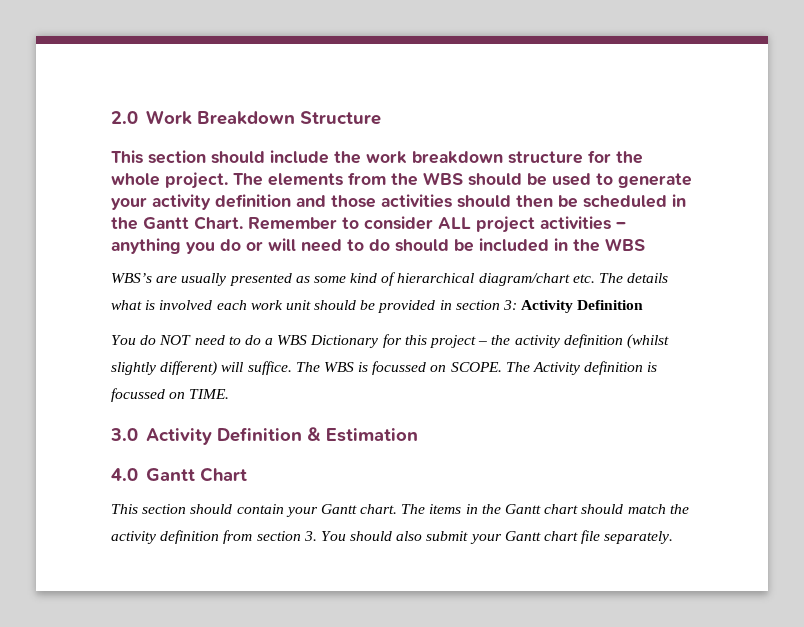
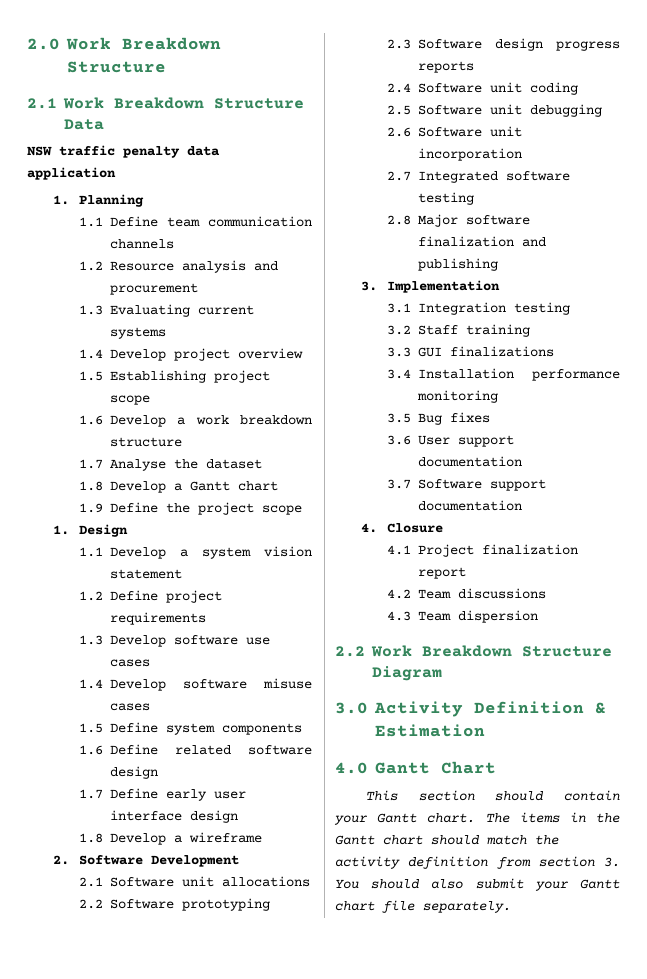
- This section should include the work breakdown structure for the whole project. The elements from the WBS should be used to generate your activity definition and those activities should then be scheduled in the Gantt Chart. Remember to consider ALL project activities – anything you do or will need to do should be included in the WBS
- WBS’s are usually presented as some kind of hierarchical diagram/chart etc. The details what is involved each work unit should be provided in section 3: Activity Definition
- You do NOT need to do a WBS Dictionary for this project – the activity definition (whilst slightly different) will suffice. The WBS is focussed on SCOPE. The Activity definition is focussed on TIME.
+ 2.1 Work Breakdown Structure Data
+ NSW traffic penalty data application
+ 1. Planning
+ 1.1 Define team communication channels
+ 1.2 Resource analysis and procurement
+ 1.3 Evaluating current systems
+ 1.4 Develop project overview
+ 1.5 Establishing project scope
+ 1.6 Develop a work breakdown structure
+ 1.7 Analyse the dataset
+ 1.8 Develop a Gantt chart
+ 1.9 Define the project scope
+ 1. Design
+ 1.1 Develop a system vision statement
+ 1.2 Define project requirements
+ 1.3 Develop software use cases
+ 1.4 Develop software misuse cases
+ 1.5 Define system components
+ 1.6 Define related software design
+ 1.7 Define early user interface design
+ 1.8 Develop a wireframe
+ 2. Software Development
+ 2.1 Software unit allocations
+ 2.2 Software prototyping
+ 2.3 Software design progress reports
+ 2.4 Software unit coding
+ 2.5 Software unit debugging
+ 2.6 Software unit incorporation
+ 2.7 Integrated software testing
+ 2.8 Major software finalization and publishing
+ 3. Implementation
+ 3.1 Integration testing
+ 3.2 Staff training
+ 3.3 GUI finalizations
+ 3.4 Installation performance monitoring
+ 3.5 Bug fixes
+ 3.6 User support documentation
+ 3.7 Software support documentation
+ 4. Closure
+ 4.1 Project finalization report
+ 4.2 Team discussions
+ 4.3 Team dispersion
+ 2.2 Work Breakdown Structure Diagram

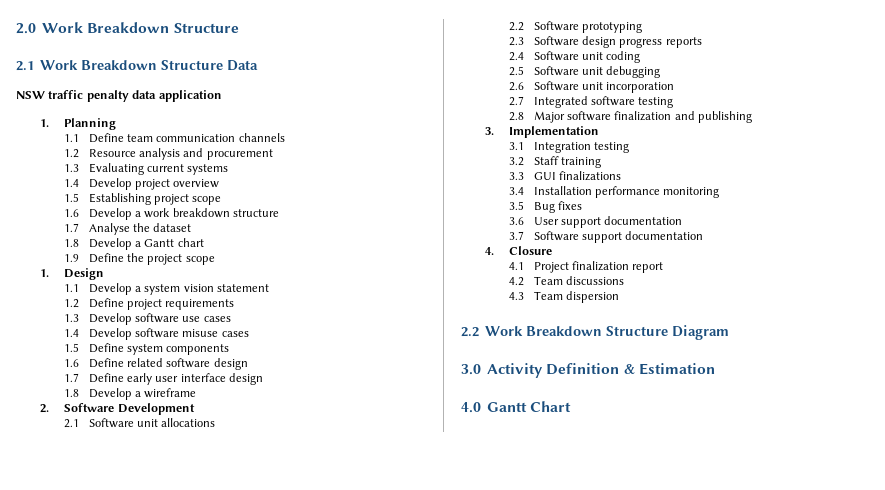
- This section should contain your Gantt chart. The items in the Gantt chart should match the activity definition from section 3. You should also submit your Gantt chart file separately.

